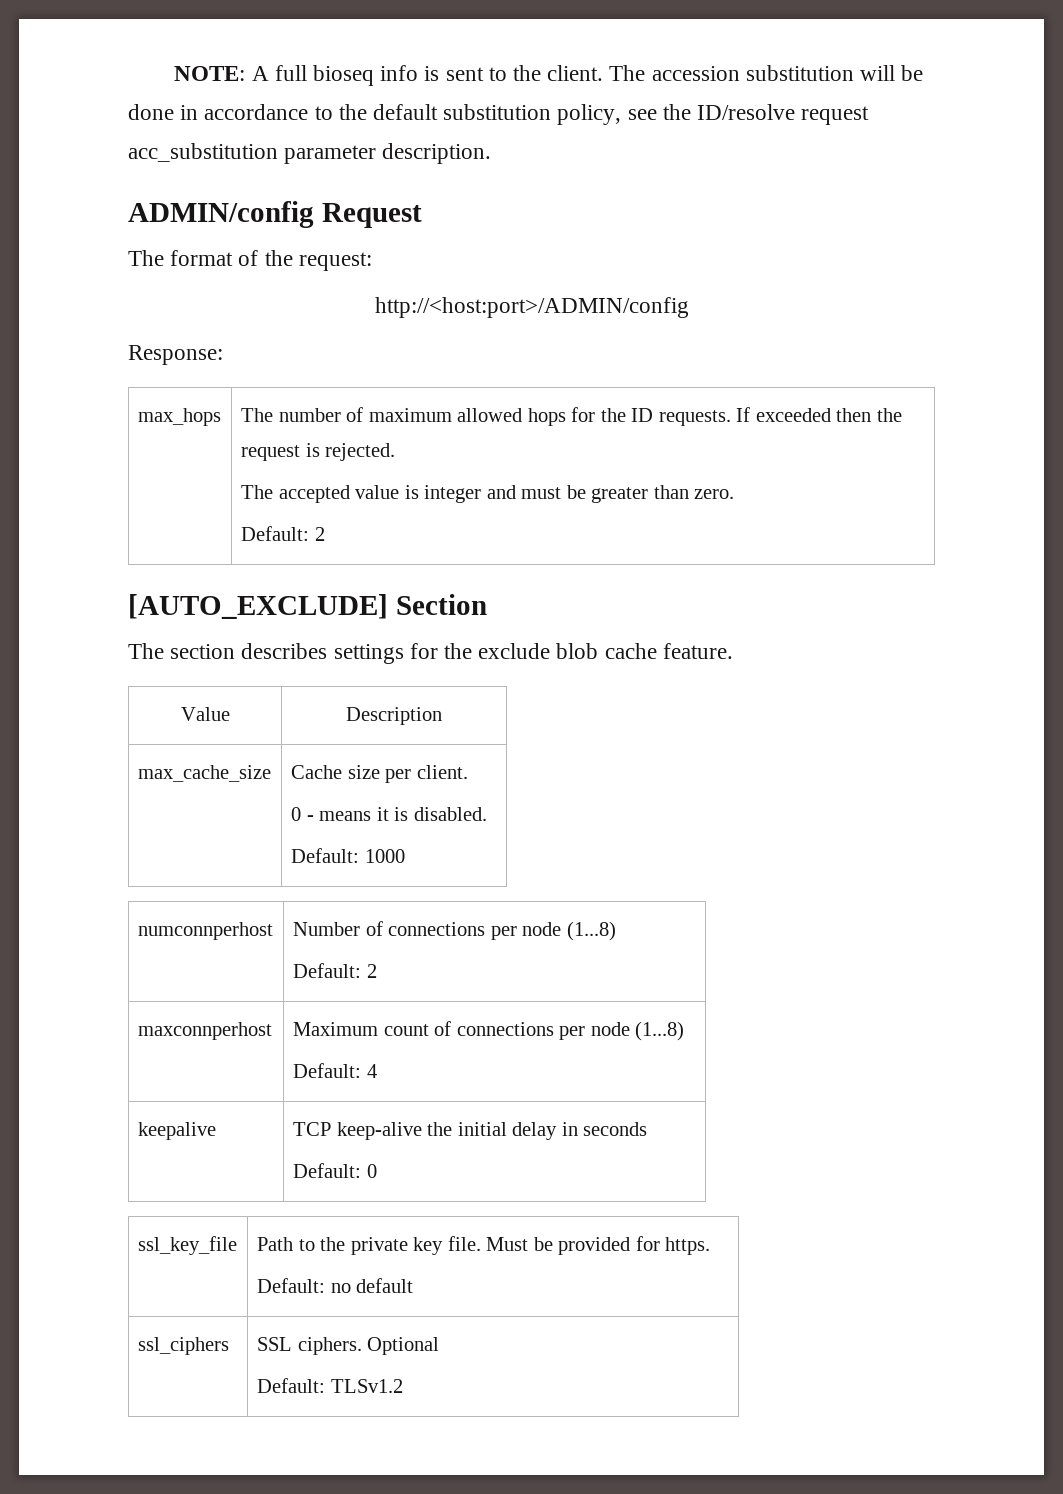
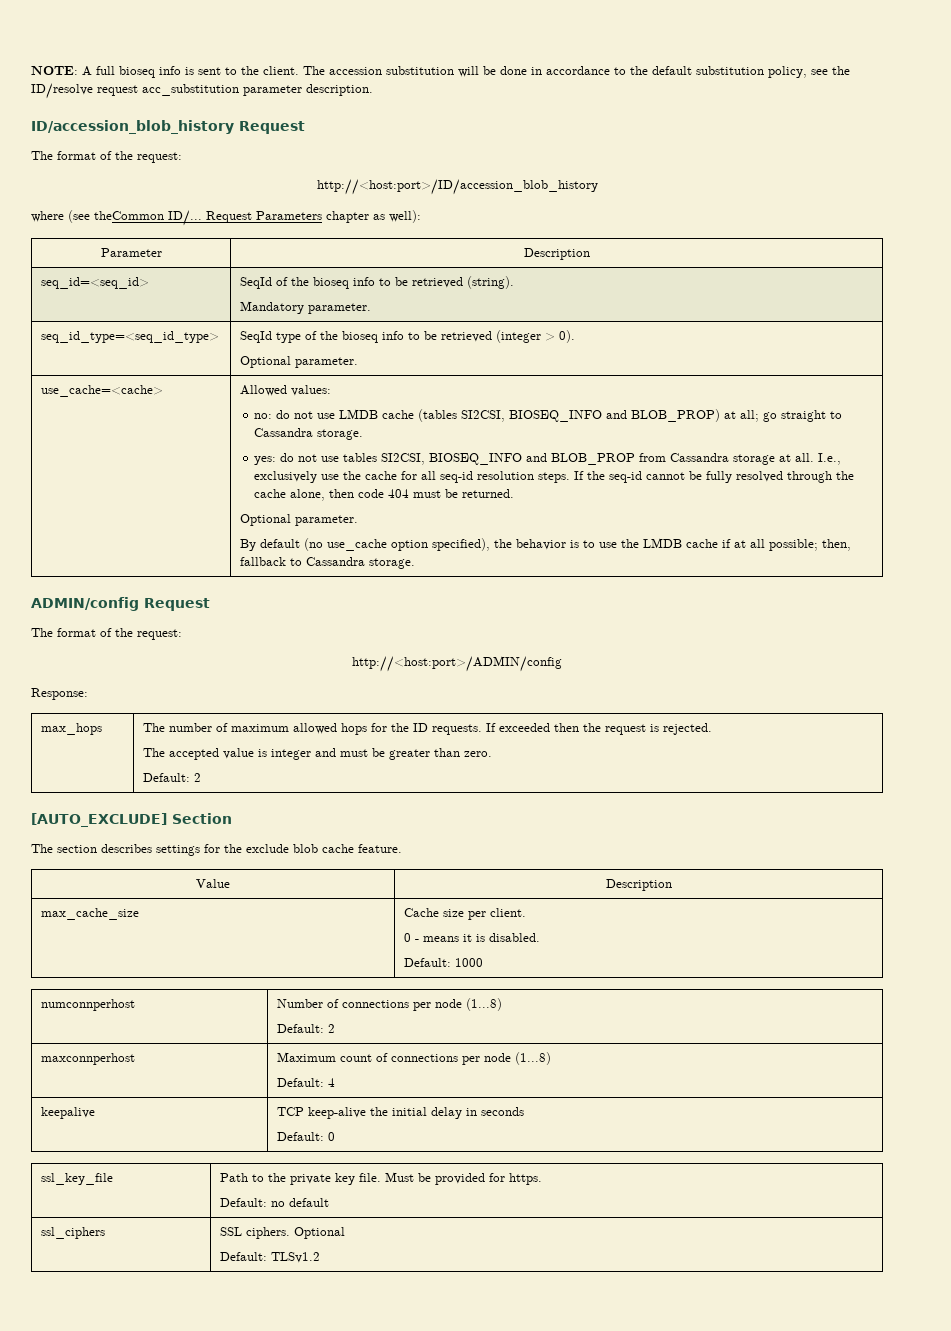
+ ID/accession_blob_history Request
+ The format of the request:
+ http://<host:port>/ID/accession_blob_history
+ where (see theCommon ID/... Request Parameters chapter as well):
+ Parameter | Description
+ seq_id=<seq_id> | SeqId of the bioseq info to be retrieved (string).
+ Mandatory parameter.
+ seq_id_type=<seq_id_type> | SeqId type of the bioseq info to be retrieved (integer > 0).
+ Optional parameter.
+ use_cache=<cache> | Allowed values:
+ no: do not use LMDB cache (tables SI2CSI, BIOSEQ_INFO and BLOB_PROP) at all; go straight to Cassandra storage.
+ yes: do not use tables SI2CSI, BIOSEQ_INFO and BLOB_PROP from Cassandra storage at all. I.e., exclusively use the cache for all seq-id resolution steps. If the seq-id cannot be fully resolved through the cache alone, then code 404 must be returned.
+ Optional parameter.
+ By default (no use_cache option specified), the behavior is to use the LMDB cache if at all possible; then, fallback to Cassandra storage.

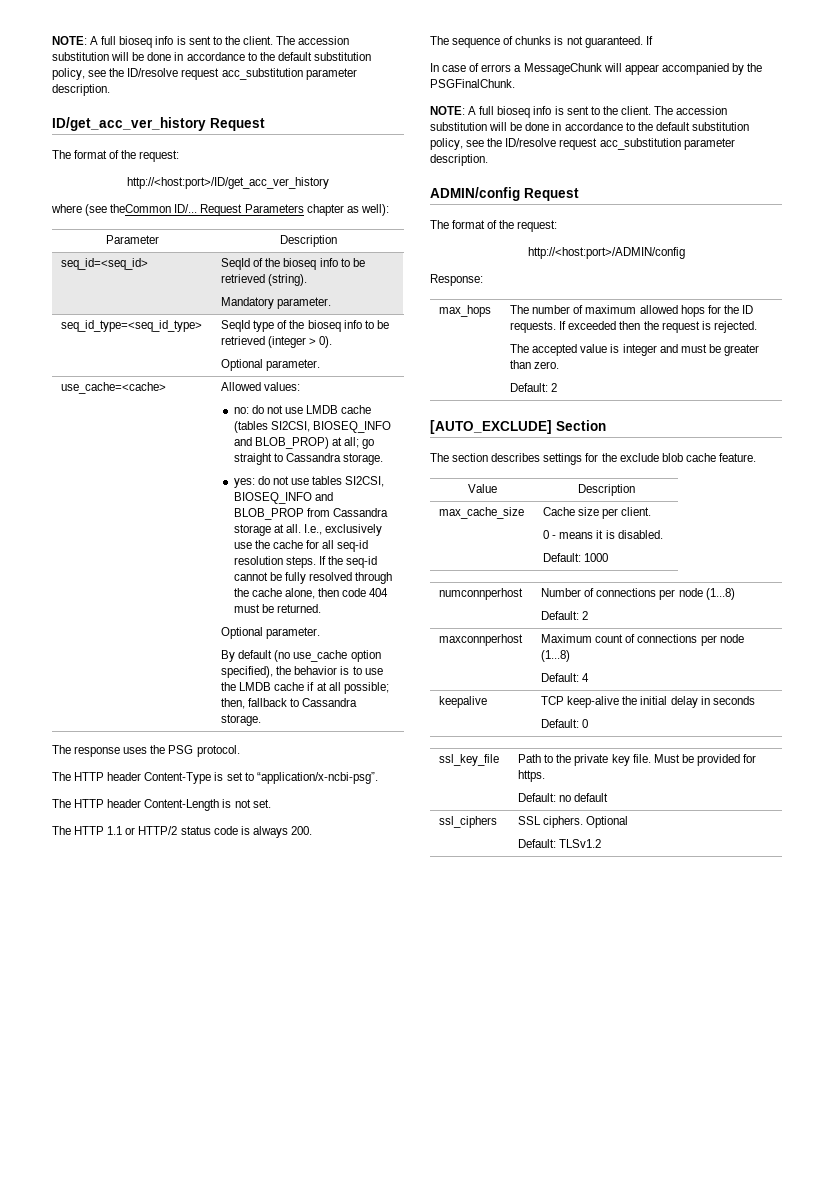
- ID/accession_blob_history Request
+ ID/get_acc_ver_history Request
  The format of the request:
- http://<host:port>/ID/accession_blob_history
+ http://<host:port>/ID/get_acc_ver_history
+ The response uses the PSG protocol.
+ The HTTP header Content-Type is set to “application/x-ncbi-psg”.
+ The HTTP header Content-Length is not set.
+ The HTTP 1.1 or HTTP/2 status code is always 200.
+ The sequence of chunks is not guaranteed. If
+ In case of errors a MessageChunk will appear accompanied by the PSGFinalChunk.
+ NOTE: A full bioseq info is sent to the client. The accession substitution will be done in accordance to the default substitution policy, see the ID/resolve request acc_substitution parameter description.

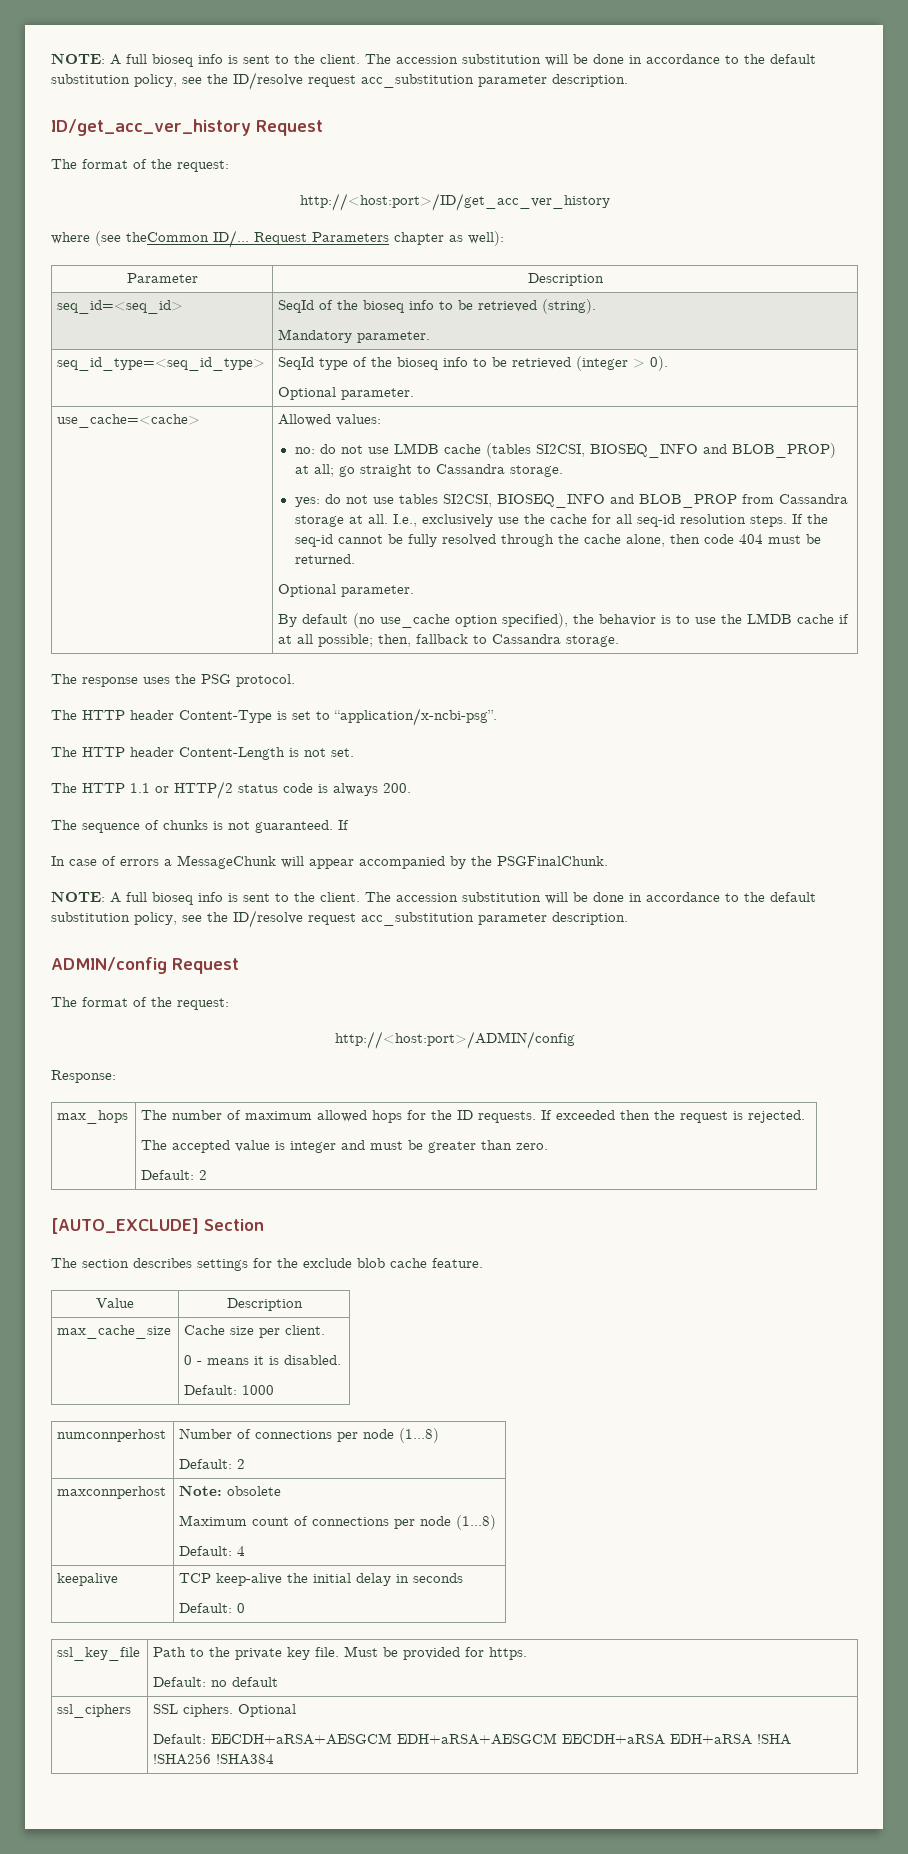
- maxconnperhost | Maximum count of connections per node (1...8)
+ maxconnperhost | Note: obsolete
+ Maximum count of connections per node (1...8)
  ssl_ciphers | SSL ciphers. Optional
- Default: TLSv1.2
+ Default: EECDH+aRSA+AESGCM EDH+aRSA+AESGCM EECDH+aRSA EDH+aRSA !SHA !SHA256 !SHA384

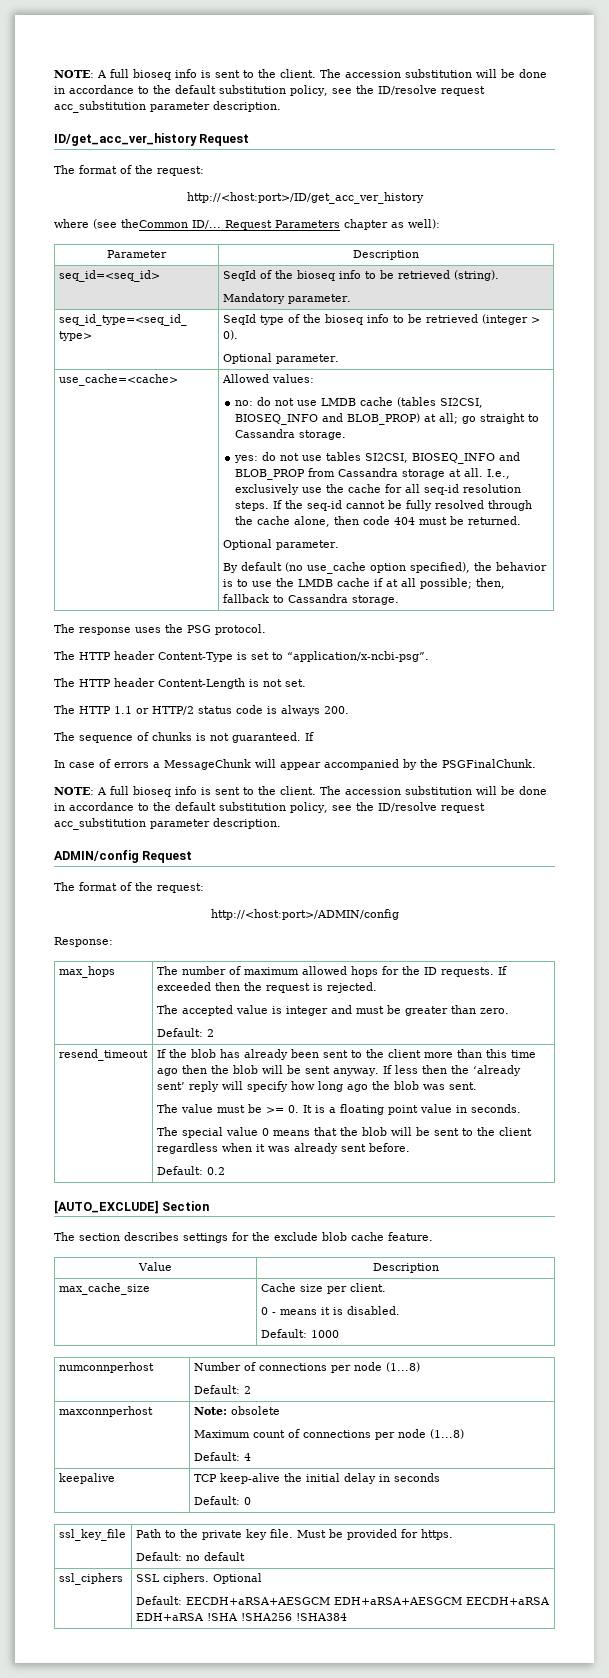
+ resend_timeout | If the blob has already been sent to the client more than this time ago then the blob will be sent anyway. If less then the ‘already sent’ reply will specify how long ago the blob was sent.
+ The value must be >= 0. It is a floating point value in seconds.
+ The special value 0 means that the blob will be sent to the client regardless when it was already sent before.
+ Default: 0.2

